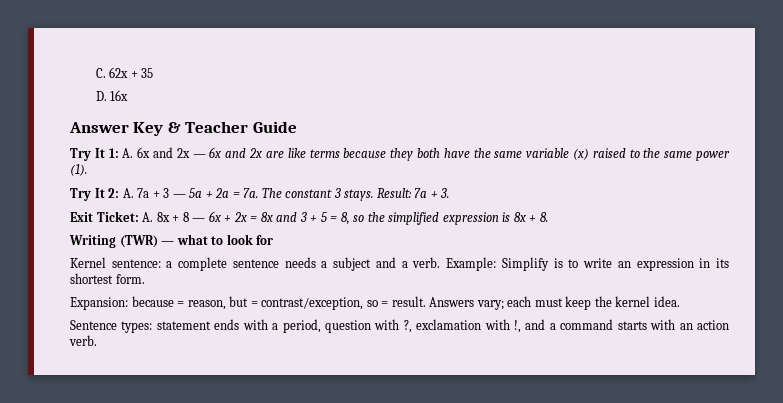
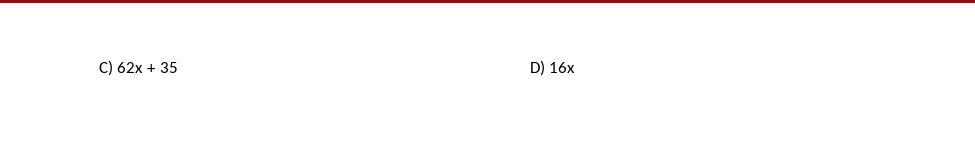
- C. 62x + 35
+ C) 62x + 35
- D. 16x
+ D) 16x
- Answer Key & Teacher Guide
- Try It 1: A. 6x and 2x — 6x and 2x are like terms because they both have the same variable (x) raised to the same power (1).
- Try It 2: A. 7a + 3 — 5a + 2a = 7a. The constant 3 stays. Result: 7a + 3.
- Exit Ticket: A. 8x + 8 — 6x + 2x = 8x and 3 + 5 = 8, so the simplified expression is 8x + 8.
- Writing (TWR) — what to look for
- Kernel sentence: a complete sentence needs a subject and a verb. Example: Simplify is to write an expression in its shortest form.
- Expansion: because = reason, but = contrast/exception, so = result. Answers vary; each must keep the kernel idea.
- Sentence types: statement ends with a period, question with ?, exclamation with !, and a command starts with an action verb.

